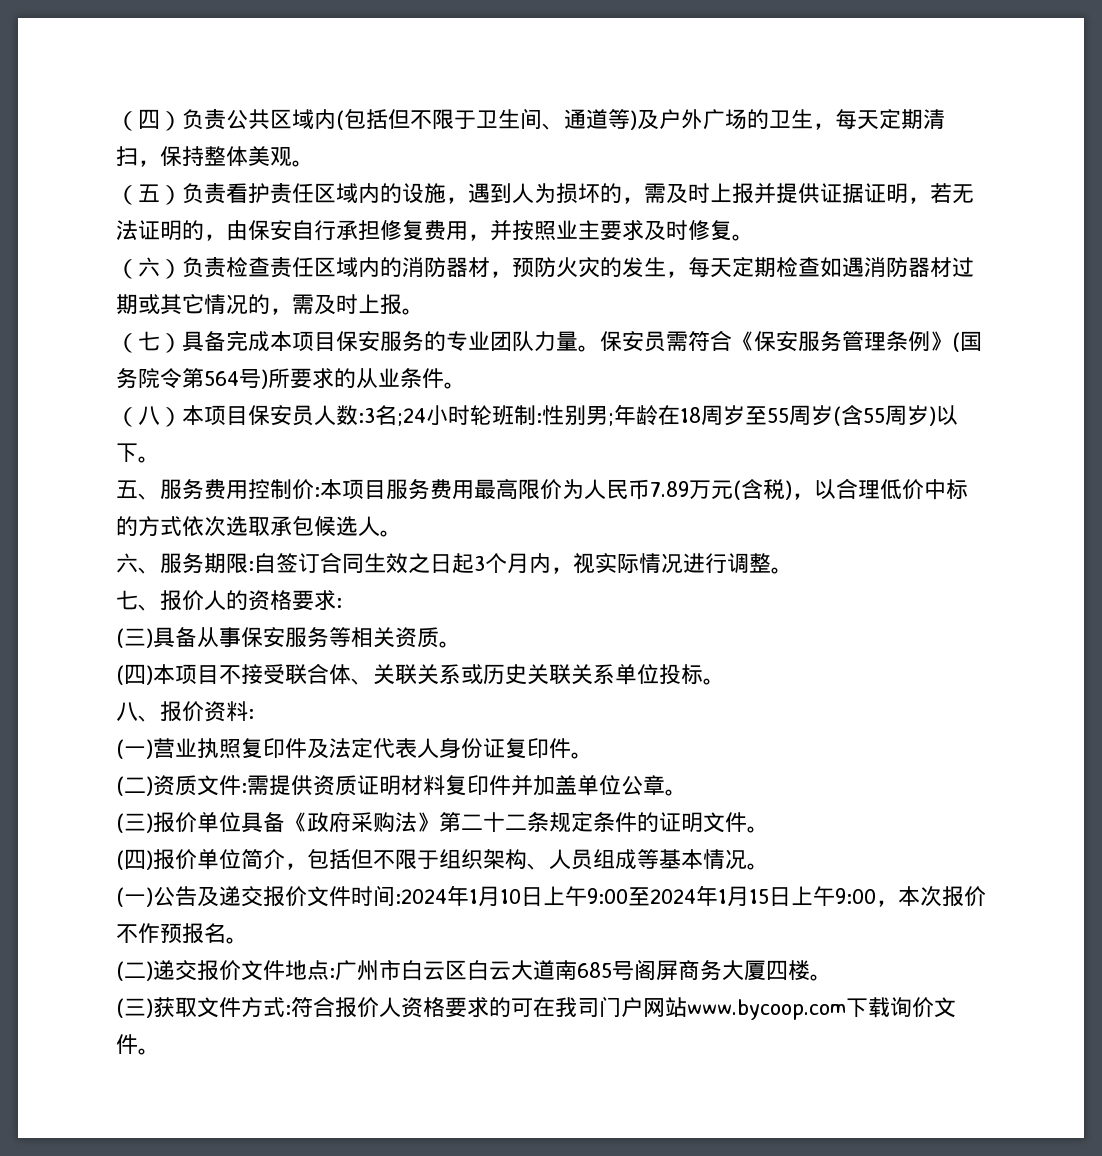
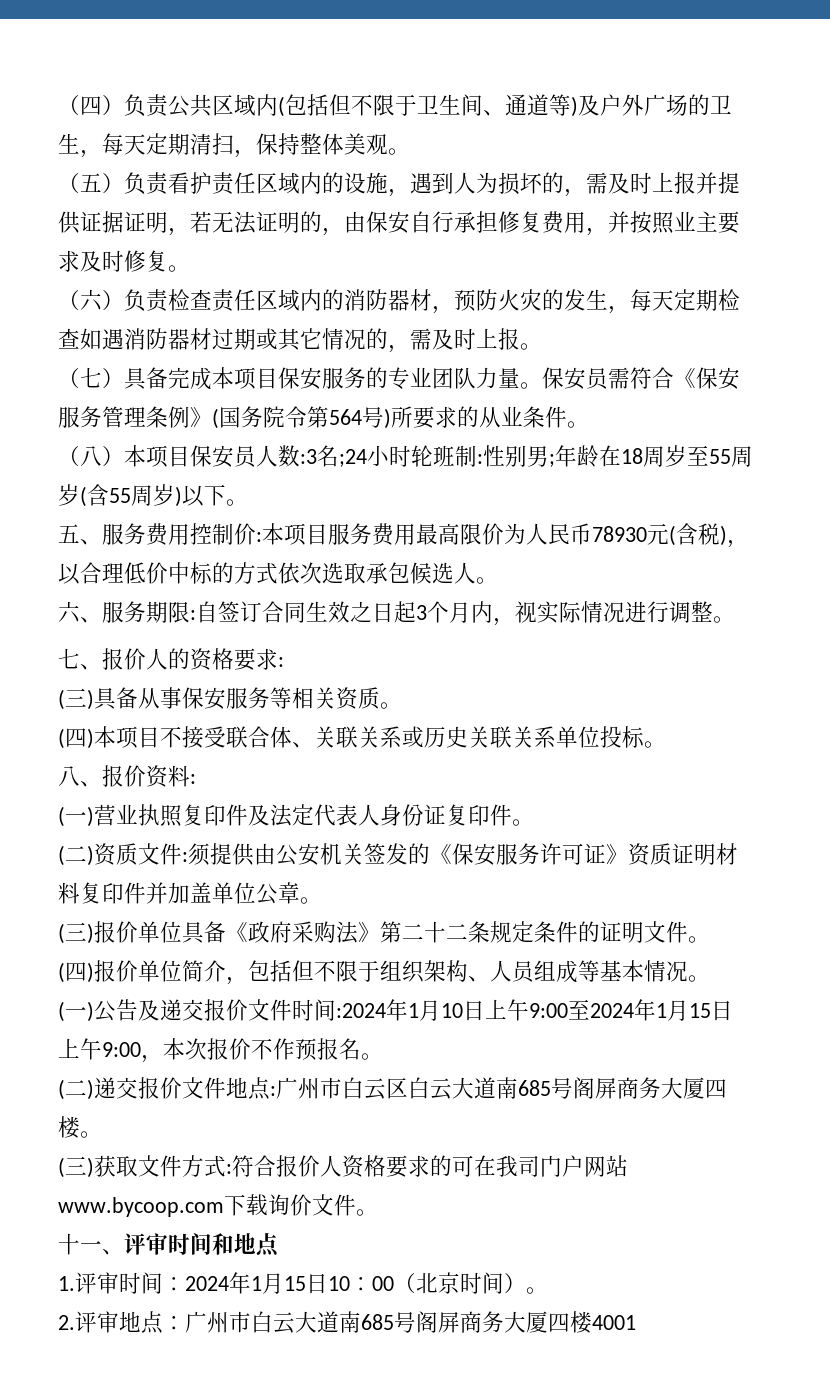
- 五、服务费用控制价:本项目服务费用最高限价为人民币7.89万元(含税)，以合理低价中标的方式依次选取承包候选人。
+ 五、服务费用控制价:本项目服务费用最高限价为人民币78930元(含税)，以合理低价中标的方式依次选取承包候选人。
- (二)资质文件:需提供资质证明材料复印件并加盖单位公章。
+ (二)资质文件:须提供由公安机关签发的《保安服务许可证》资质证明材料复印件并加盖单位公章。
+ 十一、评审时间和地点
+ 1.评审时间：2024年1月15日10：00（北京时间）。
+ 2.评审地点：广州市白云大道南685号阁屏商务大厦四楼4001

